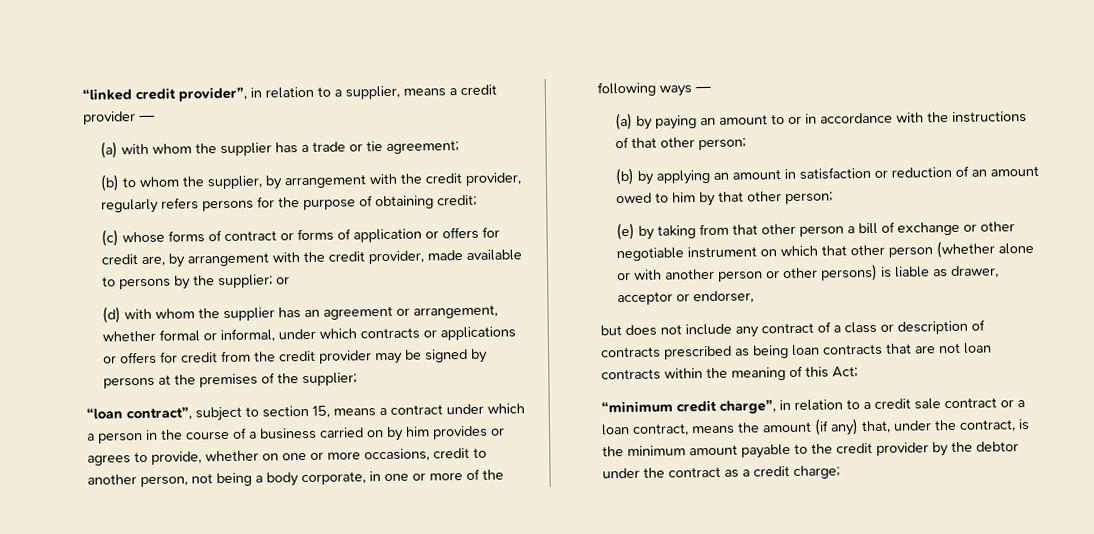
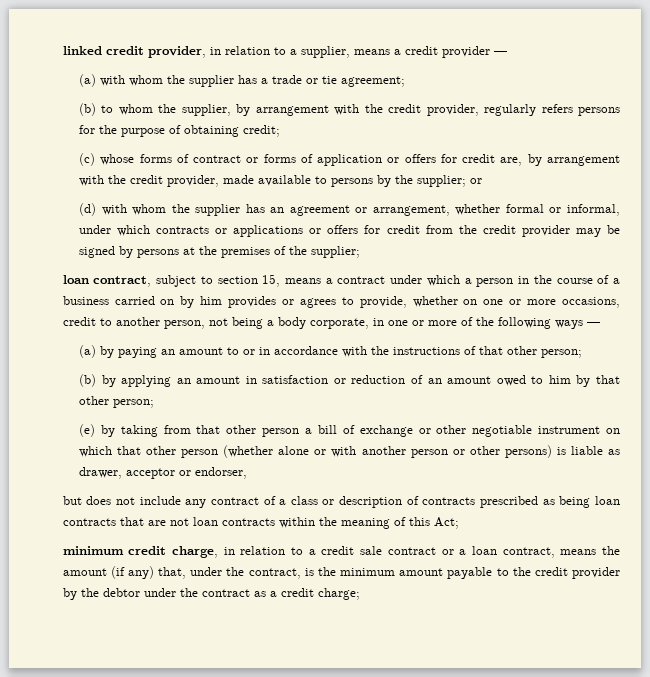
- “linked credit provider”, in relation to a supplier, means a credit provider —
+ linked credit provider, in relation to a supplier, means a credit provider —
- “loan contract”, subject to section 15, means a contract under which a person in the course of a business carried on by him provides or agrees to provide, whether on one or more occasions, credit to another person, not being a body corporate, in one or more of the following ways —
+ loan contract, subject to section 15, means a contract under which a person in the course of a business carried on by him provides or agrees to provide, whether on one or more occasions, credit to another person, not being a body corporate, in one or more of the following ways —
- “minimum credit charge”, in relation to a credit sale contract or a loan contract, means the amount (if any) that, under the contract, is the minimum amount payable to the credit provider by the debtor under the contract as a credit charge;
+ minimum credit charge, in relation to a credit sale contract or a loan contract, means the amount (if any) that, under the contract, is the minimum amount payable to the credit provider by the debtor under the contract as a credit charge;

